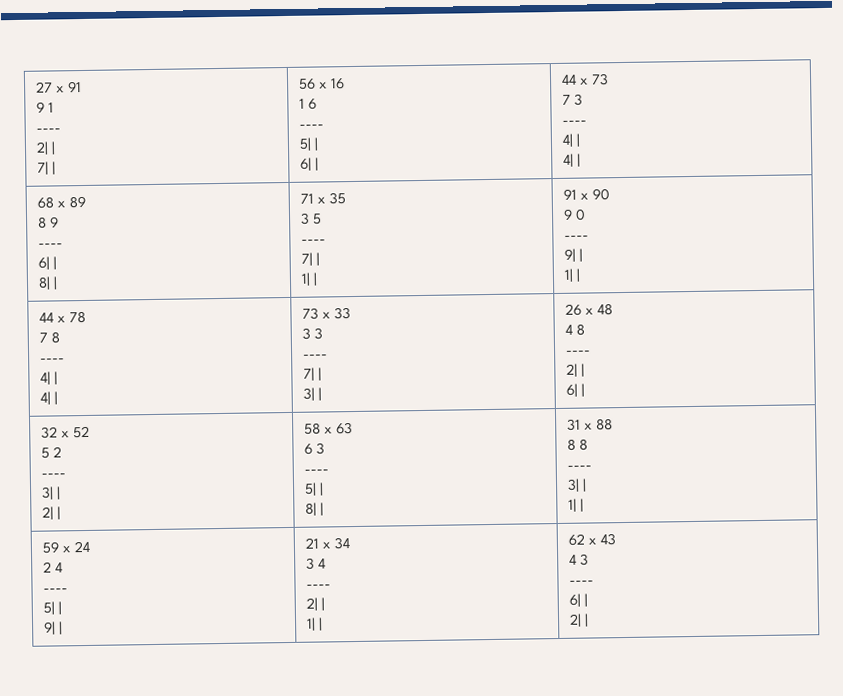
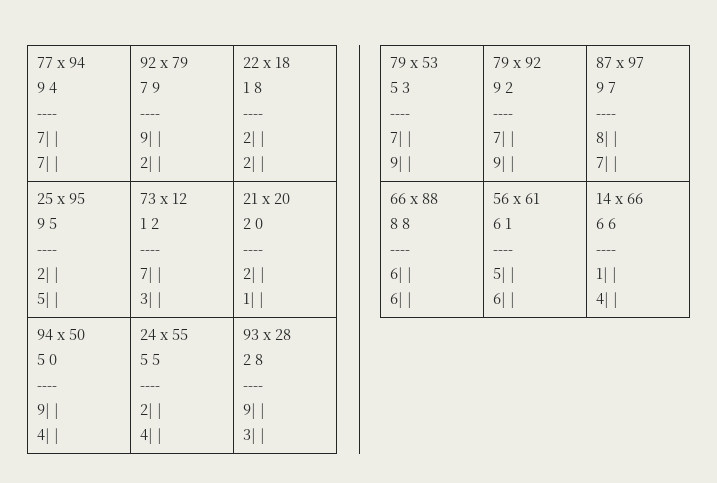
- 27 x 91
- 9 1
+ 77 x 94
+ 9 4
+ ----
+ 7| |
+ 7| | | 92 x 79
+ 7 9
+ ----
+ 9| |
+ 2| | | 22 x 18
+ 1 8
  ----
  2| |
- 7| | | 56 x 16
- 1 6
+ 2| |
+ 25 x 95
+ 9 5
+ ----
+ 2| |
+ 5| | | 73 x 12
+ 1 2
+ ----
+ 7| |
+ 3| | | 21 x 20
+ 2 0
+ ----
+ 2| |
+ 1| |
+ 94 x 50
+ 5 0
+ ----
+ 9| |
+ 4| | | 24 x 55
+ 5 5
+ ----
+ 2| |
+ 4| | | 93 x 28
+ 2 8
+ ----
+ 9| |
+ 3| |
+ 79 x 53
+ 5 3
+ ----
+ 7| |
+ 9| | | 79 x 92
+ 9 2
+ ----
+ 7| |
+ 9| | | 87 x 97
+ 9 7
+ ----
+ 8| |
+ 7| |
+ 66 x 88
+ 8 8
+ ----
+ 6| |
+ 6| | | 56 x 61
+ 6 1
  ----
  5| |
- 6| | | 44 x 73
- 7 3
+ 6| | | 14 x 66
+ 6 6
  ----
+ 1| |
  4| |
- 4| |
- 68 x 89
- 8 9
- ----
- 6| |
- 8| | | 71 x 35
- 3 5
- ----
- 7| |
- 1| | | 91 x 90
- 9 0
- ----
- 9| |
- 1| |
- 44 x 78
- 7 8
- ----
- 4| |
- 4| | | 73 x 33
- 3 3
- ----
- 7| |
- 3| | | 26 x 48
- 4 8
- ----
- 2| |
- 6| |
- 32 x 52
- 5 2
- ----
- 3| |
- 2| | | 58 x 63
- 6 3
- ----
- 5| |
- 8| | | 31 x 88
- 8 8
- ----
- 3| |
- 1| |
- 59 x 24
- 2 4
- ----
- 5| |
- 9| | | 21 x 34
- 3 4
- ----
- 2| |
- 1| | | 62 x 43
- 4 3
- ----
- 6| |
- 2| |

